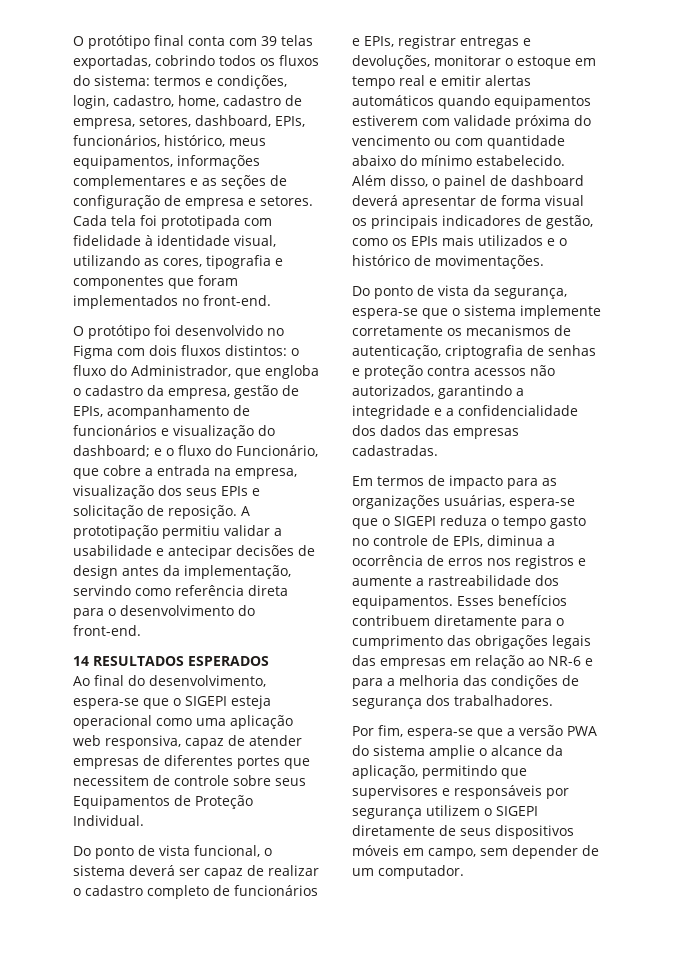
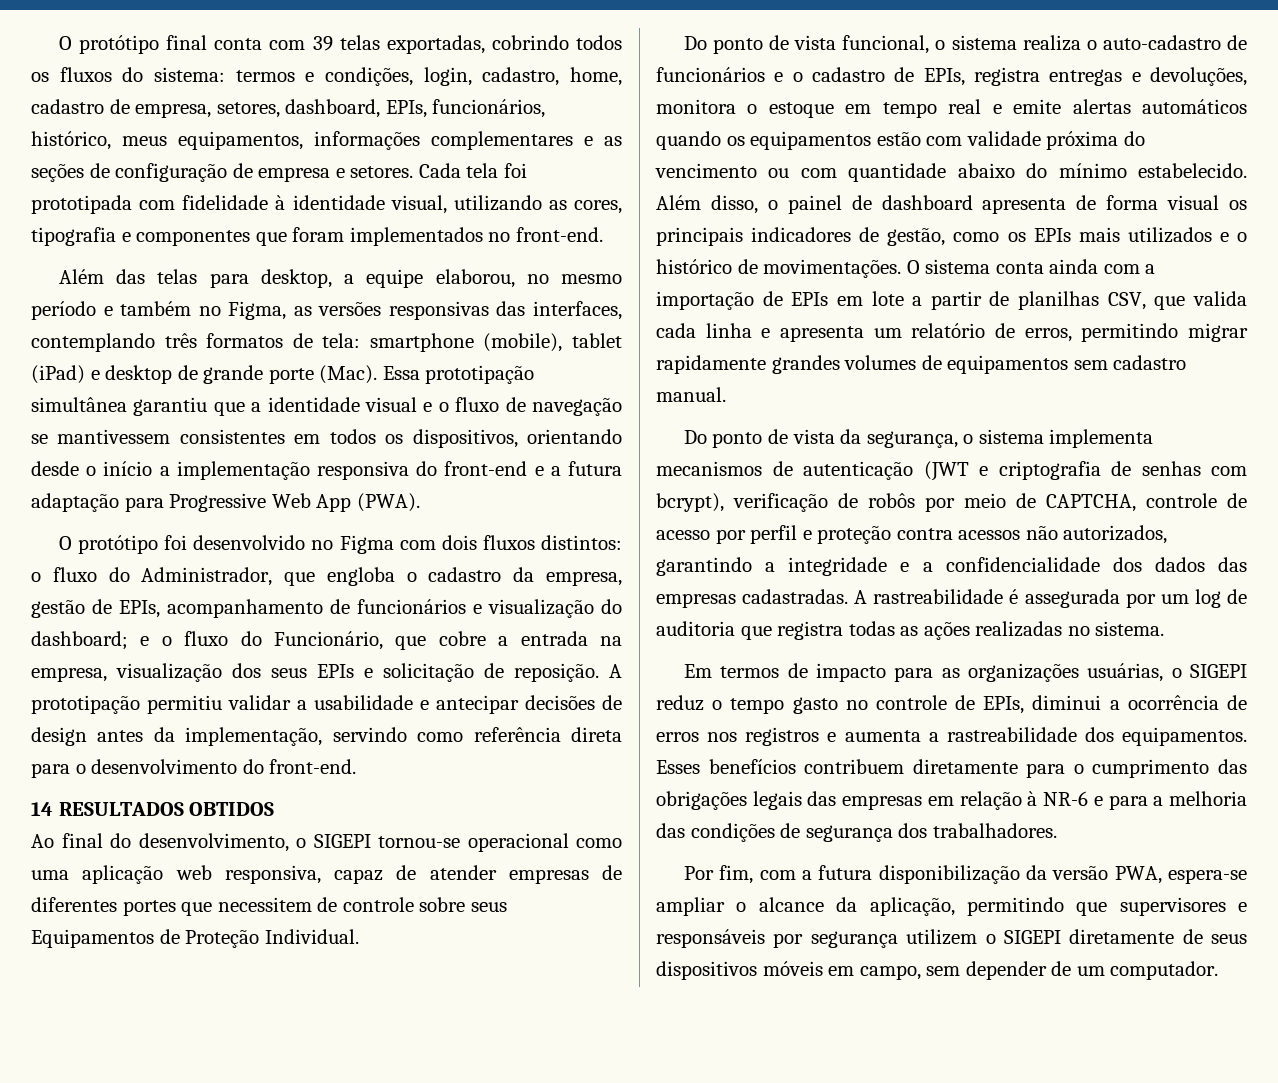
+ Além das telas para desktop, a equipe elaborou, no mesmo período e também no Figma, as versões responsivas das interfaces, contemplando três formatos de tela: smartphone (mobile), tablet (iPad) e desktop de grande porte (Mac). Essa prototipação simultânea garantiu que a identidade visual e o fluxo de navegação se mantivessem consistentes em todos os dispositivos, orientando desde o início a implementação responsiva do front-end e a futura adaptação para Progressive Web App (PWA).
- 14 RESULTADOS ESPERADOS
+ 14 RESULTADOS OBTIDOS
- Ao final do desenvolvimento, espera-se que o SIGEPI esteja operacional como uma aplicação web responsiva, capaz de atender empresas de diferentes portes que necessitem de controle sobre seus Equipamentos de Proteção Individual.
+ Ao final do desenvolvimento, o SIGEPI tornou-se operacional como uma aplicação web responsiva, capaz de atender empresas de diferentes portes que necessitem de controle sobre seus Equipamentos de Proteção Individual.
- Do ponto de vista funcional, o sistema deverá ser capaz de realizar o cadastro completo de funcionários e EPIs, registrar entregas e devoluções, monitorar o estoque em tempo real e emitir alertas automáticos quando equipamentos estiverem com validade próxima do vencimento ou com quantidade abaixo do mínimo estabelecido.
+ Do ponto de vista funcional, o sistema realiza o auto-cadastro de funcionários e o cadastro de EPIs, registra entregas e devoluções, monitora o estoque em tempo real e emite alertas automáticos quando os equipamentos estão com validade próxima do vencimento ou com quantidade abaixo do mínimo estabelecido.
- Além disso, o painel de dashboard deverá apresentar de forma visual os principais indicadores de gestão, como os EPIs mais utilizados e o histórico de movimentações.
+ Além disso, o painel de dashboard apresenta de forma visual os principais indicadores de gestão, como os EPIs mais utilizados e o histórico de movimentações. O sistema conta ainda com a importação de EPIs em lote a partir de planilhas CSV, que valida cada linha e apresenta um relatório de erros, permitindo migrar rapidamente grandes volumes de equipamentos sem cadastro manual.
- Do ponto de vista da segurança, espera-se que o sistema implemente corretamente os mecanismos de autenticação, criptografia de senhas e proteção contra acessos não autorizados, garantindo a integridade e a confidencialidade dos dados das empresas cadastradas.
+ Do ponto de vista da segurança, o sistema implementa mecanismos de autenticação (JWT e criptografia de senhas com bcrypt), verificação de robôs por meio de CAPTCHA, controle de acesso por perfil e proteção contra acessos não autorizados, garantindo a integridade e a confidencialidade dos dados das empresas cadastradas. A rastreabilidade é assegurada por um log de auditoria que registra todas as ações realizadas no sistema.
- Em termos de impacto para as organizações usuárias, espera-se que o SIGEPI reduza o tempo gasto no controle de EPIs, diminua a ocorrência de erros nos registros e aumente a rastreabilidade dos equipamentos.
+ Em termos de impacto para as organizações usuárias, o SIGEPI reduz o tempo gasto no controle de EPIs, diminui a ocorrência de erros nos registros e aumenta a rastreabilidade dos equipamentos.
- Esses benefícios contribuem diretamente para o cumprimento das obrigações legais das empresas em relação ao NR-6 e para a melhoria das condições de segurança dos trabalhadores.
+ Esses benefícios contribuem diretamente para o cumprimento das obrigações legais das empresas em relação à NR-6 e para a melhoria das condições de segurança dos trabalhadores.
- Por fim, espera-se que a versão PWA do sistema amplie o alcance da aplicação, permitindo que supervisores e responsáveis por segurança utilizem o SIGEPI diretamente de seus dispositivos móveis em campo, sem depender de um computador.
+ Por fim, com a futura disponibilização da versão PWA, espera-se ampliar o alcance da aplicação, permitindo que supervisores e responsáveis por segurança utilizem o SIGEPI diretamente de seus dispositivos móveis em campo, sem depender de um computador.

